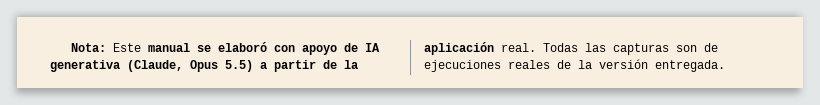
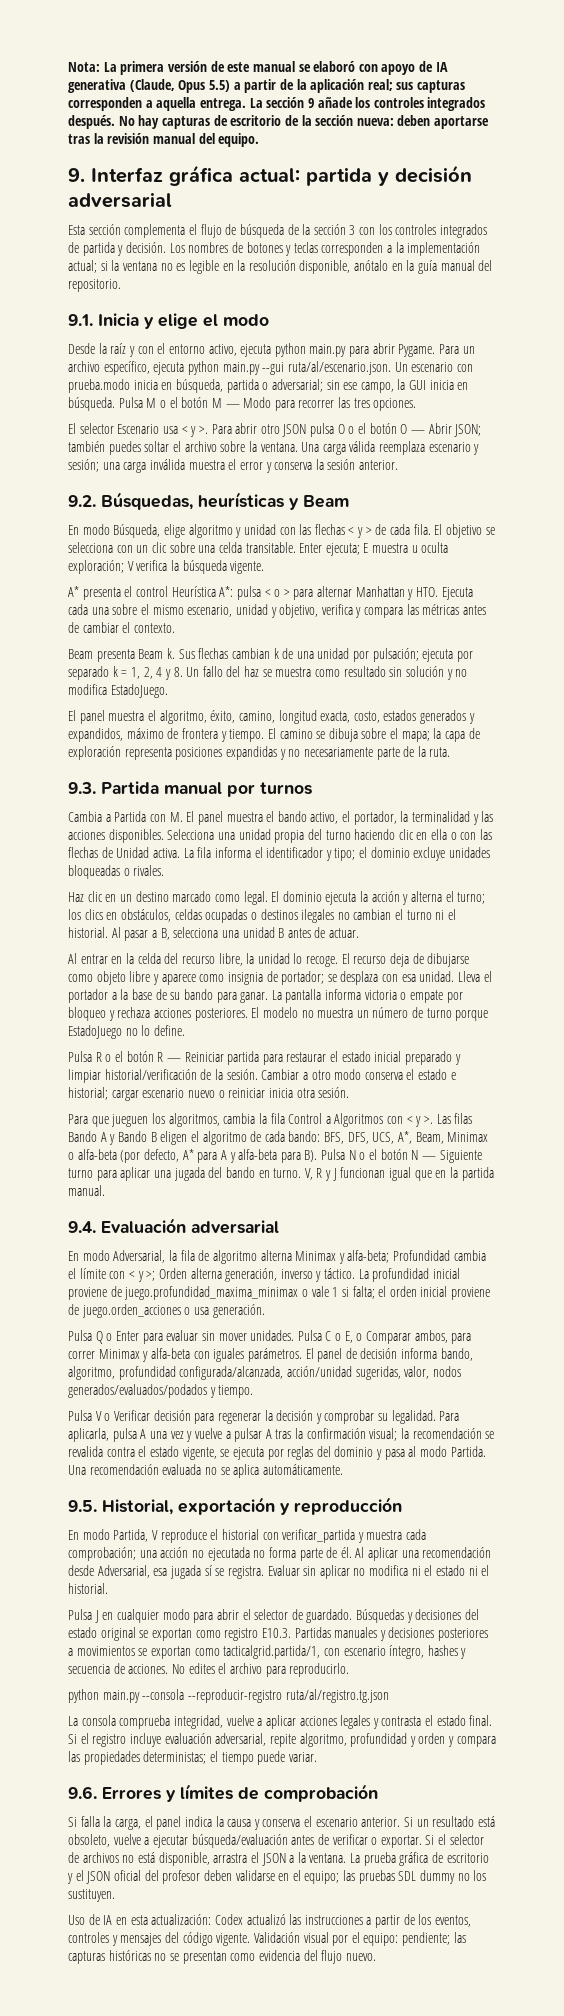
- Nota: Este manual se elaboró con apoyo de IA generativa (Claude, Opus 5.5) a partir de la aplicación real. Todas las capturas son de ejecuciones reales de la versión entregada.
+ Nota: La primera versión de este manual se elaboró con apoyo de IA generativa (Claude, Opus 5.5) a partir de la aplicación real; sus capturas corresponden a aquella entrega. La sección 9 añade los controles integrados después. No hay capturas de escritorio de la sección nueva: deben aportarse tras la revisión manual del equipo.
+ 9. Interfaz gráfica actual: partida y decisión adversarial
+ Esta sección complementa el flujo de búsqueda de la sección 3 con los controles integrados de partida y decisión. Los nombres de botones y teclas corresponden a la implementación actual; si la ventana no es legible en la resolución disponible, anótalo en la guía manual del repositorio.
+ 9.1. Inicia y elige el modo
+ Desde la raíz y con el entorno activo, ejecuta python main.py para abrir Pygame. Para un archivo específico, ejecuta python main.py --gui ruta/al/escenario.json. Un escenario con prueba.modo inicia en búsqueda, partida o adversarial; sin ese campo, la GUI inicia en búsqueda. Pulsa M o el botón M — Modo para recorrer las tres opciones.
+ El selector Escenario usa < y >. Para abrir otro JSON pulsa O o el botón O — Abrir JSON; también puedes soltar el archivo sobre la ventana. Una carga válida reemplaza escenario y sesión; una carga inválida muestra el error y conserva la sesión anterior.
+ 9.2. Búsquedas, heurísticas y Beam
+ En modo Búsqueda, elige algoritmo y unidad con las flechas < y > de cada fila. El objetivo se selecciona con un clic sobre una celda transitable. Enter ejecuta; E muestra u oculta exploración; V verifica la búsqueda vigente.
+ A* presenta el control Heurística A*: pulsa < o > para alternar Manhattan y HTO. Ejecuta cada una sobre el mismo escenario, unidad y objetivo, verifica y compara las métricas antes de cambiar el contexto.
+ Beam presenta Beam k. Sus flechas cambian k de una unidad por pulsación; ejecuta por separado k = 1, 2, 4 y 8. Un fallo del haz se muestra como resultado sin solución y no modifica EstadoJuego.
+ El panel muestra el algoritmo, éxito, camino, longitud exacta, costo, estados generados y expandidos, máximo de frontera y tiempo. El camino se dibuja sobre el mapa; la capa de exploración representa posiciones expandidas y no necesariamente parte de la ruta.
+ 9.3. Partida manual por turnos
+ Cambia a Partida con M. El panel muestra el bando activo, el portador, la terminalidad y las acciones disponibles. Selecciona una unidad propia del turno haciendo clic en ella o con las flechas de Unidad activa. La fila informa el identificador y tipo; el dominio excluye unidades bloqueadas o rivales.
+ Haz clic en un destino marcado como legal. El dominio ejecuta la acción y alterna el turno; los clics en obstáculos, celdas ocupadas o destinos ilegales no cambian el turno ni el historial. Al pasar a B, selecciona una unidad B antes de actuar.
+ Al entrar en la celda del recurso libre, la unidad lo recoge. El recurso deja de dibujarse como objeto libre y aparece como insignia de portador; se desplaza con esa unidad. Lleva el portador a la base de su bando para ganar. La pantalla informa victoria o empate por bloqueo y rechaza acciones posteriores. El modelo no muestra un número de turno porque EstadoJuego no lo define.
+ Pulsa R o el botón R — Reiniciar partida para restaurar el estado inicial preparado y limpiar historial/verificación de la sesión. Cambiar a otro modo conserva el estado e historial; cargar escenario nuevo o reiniciar inicia otra sesión.
+ Para que jueguen los algoritmos, cambia la fila Control a Algoritmos con < y >. Las filas Bando A y Bando B eligen el algoritmo de cada bando: BFS, DFS, UCS, A*, Beam, Minimax o alfa-beta (por defecto, A* para A y alfa-beta para B). Pulsa N o el botón N — Siguiente turno para aplicar una jugada del bando en turno. V, R y J funcionan igual que en la partida manual.
+ 9.4. Evaluación adversarial
+ En modo Adversarial, la fila de algoritmo alterna Minimax y alfa-beta; Profundidad cambia el límite con < y >; Orden alterna generación, inverso y táctico. La profundidad inicial proviene de juego.profundidad_maxima_minimax o vale 1 si falta; el orden inicial proviene de juego.orden_acciones o usa generación.
+ Pulsa Q o Enter para evaluar sin mover unidades. Pulsa C o E, o Comparar ambos, para correr Minimax y alfa-beta con iguales parámetros. El panel de decisión informa bando, algoritmo, profundidad configurada/alcanzada, acción/unidad sugeridas, valor, nodos generados/evaluados/podados y tiempo.
+ Pulsa V o Verificar decisión para regenerar la decisión y comprobar su legalidad. Para aplicarla, pulsa A una vez y vuelve a pulsar A tras la confirmación visual; la recomendación se revalida contra el estado vigente, se ejecuta por reglas del dominio y pasa al modo Partida. Una recomendación evaluada no se aplica automáticamente.
+ 9.5. Historial, exportación y reproducción
+ En modo Partida, V reproduce el historial con verificar_partida y muestra cada comprobación; una acción no ejecutada no forma parte de él. Al aplicar una recomendación desde Adversarial, esa jugada sí se registra. Evaluar sin aplicar no modifica ni el estado ni el historial.
+ Pulsa J en cualquier modo para abrir el selector de guardado. Búsquedas y decisiones del estado original se exportan como registro E10.3. Partidas manuales y decisiones posteriores a movimientos se exportan como tacticalgrid.partida/1, con escenario íntegro, hashes y secuencia de acciones. No edites el archivo para reproducirlo.
+ python main.py --consola --reproducir-registro ruta/al/registro.tg.json
+ La consola comprueba integridad, vuelve a aplicar acciones legales y contrasta el estado final. Si el registro incluye evaluación adversarial, repite algoritmo, profundidad y orden y compara las propiedades deterministas; el tiempo puede variar.
+ 9.6. Errores y límites de comprobación
+ Si falla la carga, el panel indica la causa y conserva el escenario anterior. Si un resultado está obsoleto, vuelve a ejecutar búsqueda/evaluación antes de verificar o exportar. Si el selector de archivos no está disponible, arrastra el JSON a la ventana. La prueba gráfica de escritorio y el JSON oficial del profesor deben validarse en el equipo; las pruebas SDL dummy no los sustituyen.
+ Uso de IA en esta actualización: Codex actualizó las instrucciones a partir de los eventos, controles y mensajes del código vigente. Validación visual por el equipo: pendiente; las capturas históricas no se presentan como evidencia del flujo nuevo.

